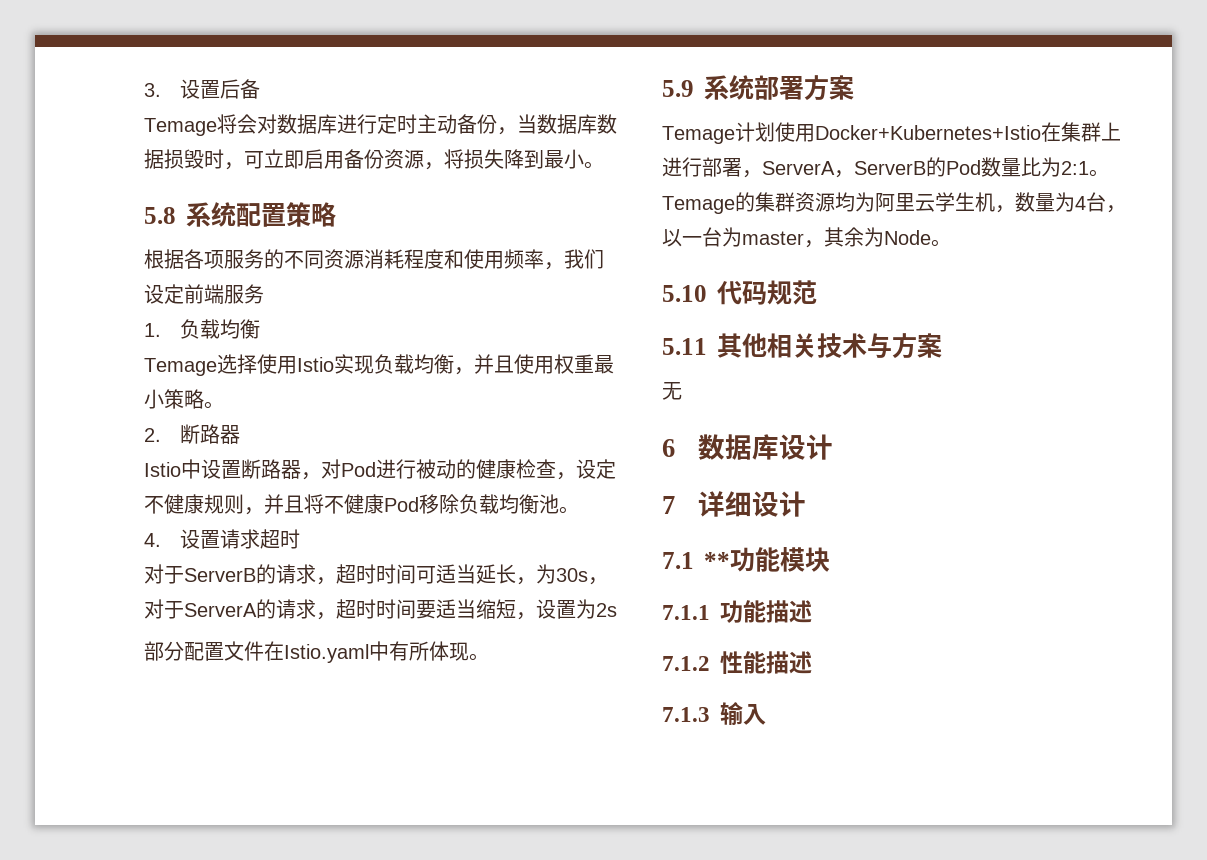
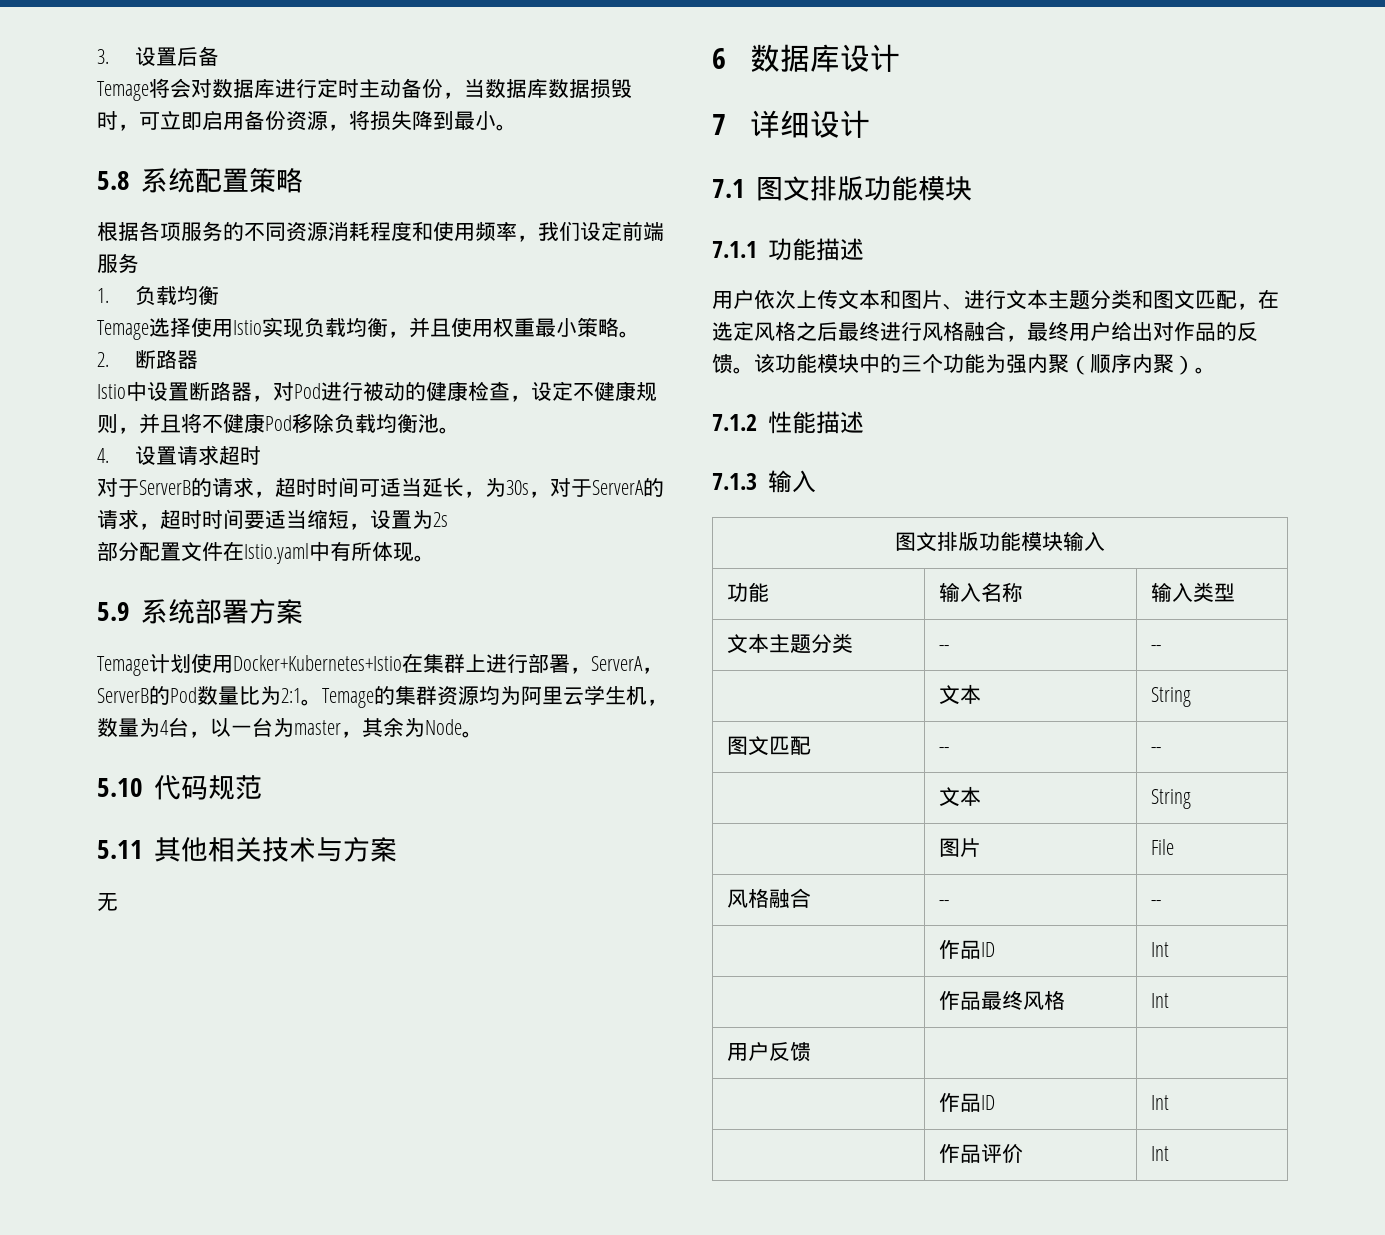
- 7.1 **功能模块
+ 7.1图文排版功能模块
+ 用户依次上传文本和图片、进行文本主题分类和图文匹配，在选定风格之后最终进行风格融合，最终用户给出对作品的反馈。该功能模块中的三个功能为强内聚（顺序内聚）。
+ 图文排版功能模块输入
+ 功能 | 输入名称 | 输入类型
+ 文本主题分类 | -- | --
+ | 文本 | String
+ 图文匹配 | -- | --
+ | 文本 | String
+ | 图片 | File
+ 风格融合 | -- | --
+ | 作品ID | Int
+ | 作品最终风格 | Int
+ 用户反馈 | |
+ | 作品ID | Int
+ | 作品评价 | Int

